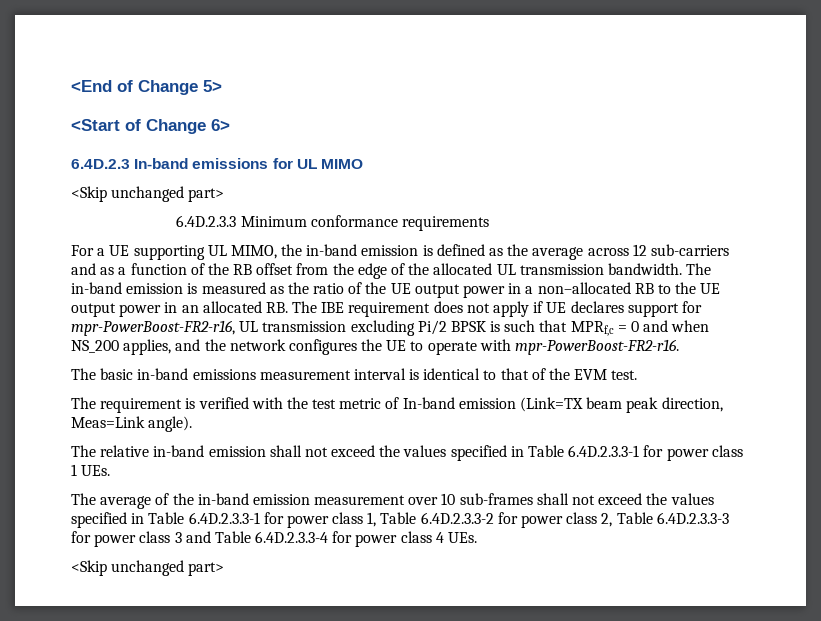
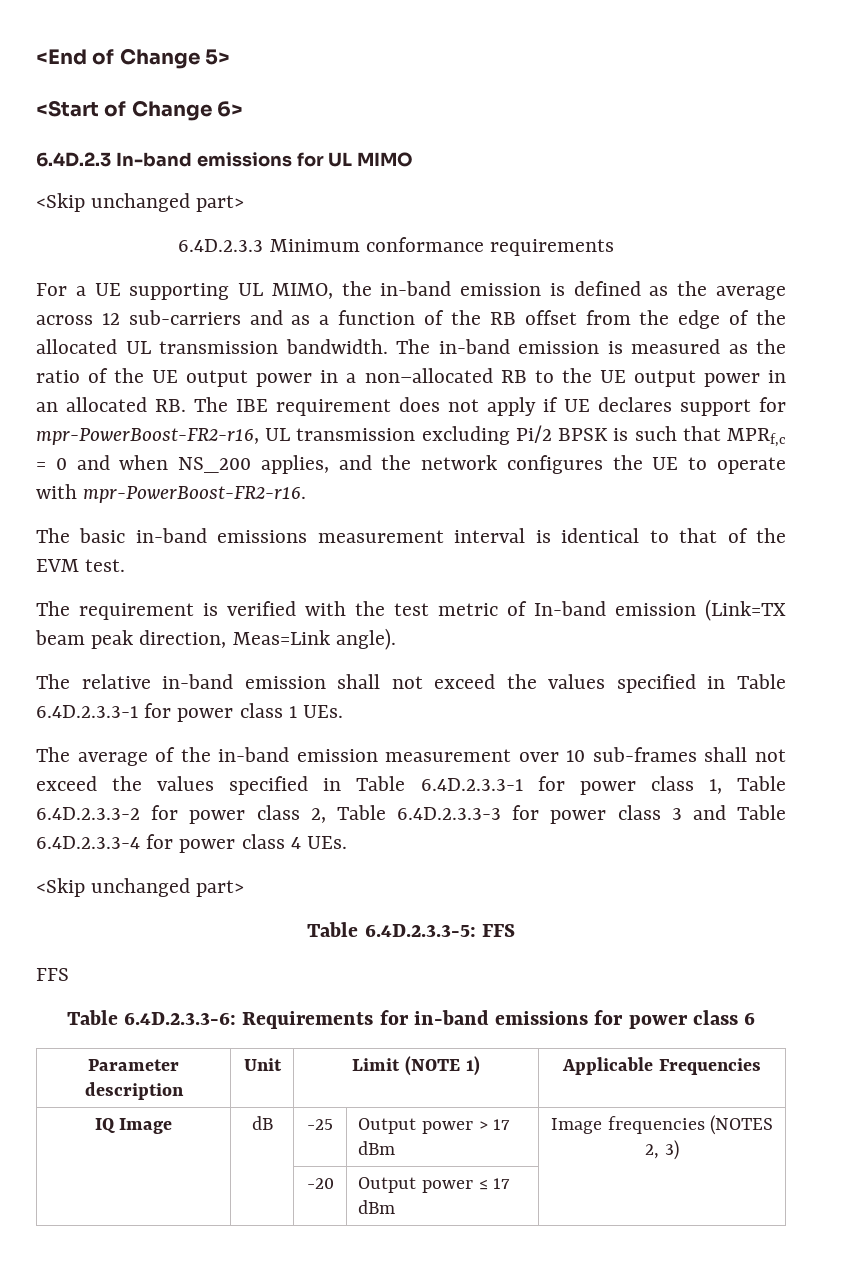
+ Table 6.4D.2.3.3-5: FFS
+ FFS
+ Table 6.4D.2.3.3-6: Requirements for in-band emissions for power class 6
+ Parameter description | Unit | Limit (NOTE 1) | Applicable Frequencies
+ IQ Image | dB | -25 | Output power > 17 dBm | Image frequencies (NOTES 2, 3)
+ | | -20 | Output power ≤ 17 dBm |

